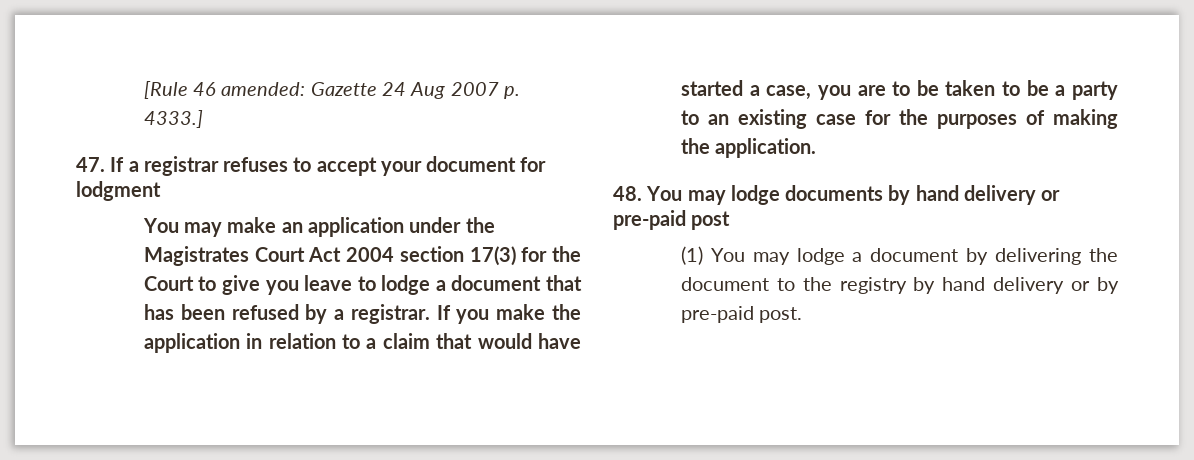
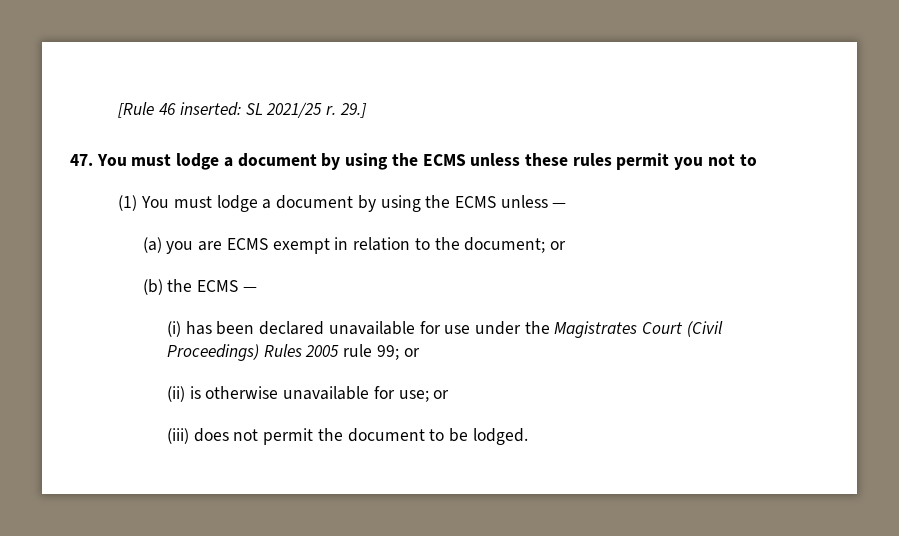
- [Rule 46 amended: Gazette 24 Aug 2007 p. 4333.]
- 47. If a registrar refuses to accept your document for lodgment
- You may make an application under the Magistrates Court Act 2004 section 17(3) for the Court to give you leave to lodge a document that has been refused by a registrar. If you make the application in relation to a claim that would have started a case, you are to be taken to be a party to an existing case for the purposes of making the application.
- 48. You may lodge documents by hand delivery or pre-paid post
- (1) You may lodge a document by delivering the document to the registry by hand delivery or by pre-paid post.
+ [Rule 46 inserted: SL 2021/25 r. 29.]
+ 47. You must lodge a document by using the ECMS unless these rules permit you not to
+ (1) You must lodge a document by using the ECMS unless —
+ (a) you are ECMS exempt in relation to the document; or
+ (b) the ECMS —
+ (i) has been declared unavailable for use under the Magistrates Court (Civil Proceedings) Rules 2005 rule 99; or
+ (ii) is otherwise unavailable for use; or
+ (iii) does not permit the document to be lodged.

